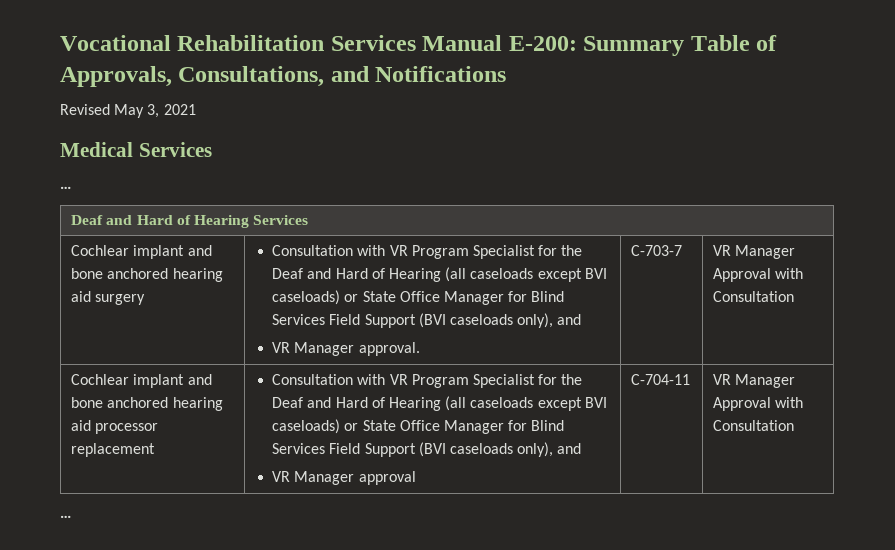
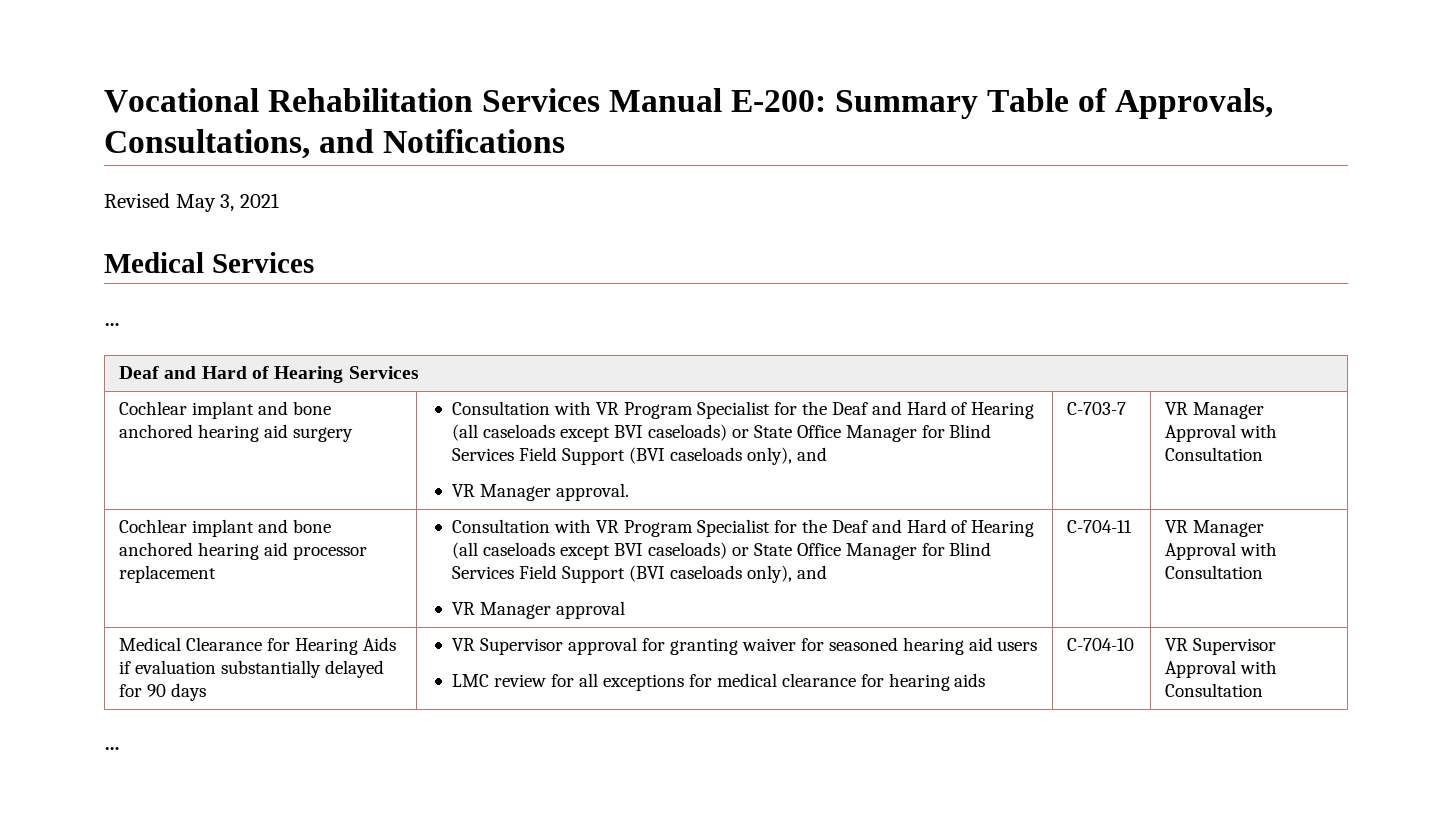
+ Medical Clearance for Hearing Aids if evaluation substantially delayed for 90 days | VR Supervisor approval for granting waiver for seasoned hearing aid users
+ LMC review for all exceptions for medical clearance for hearing aids | C-704-10 | VR Supervisor Approval with Consultation

